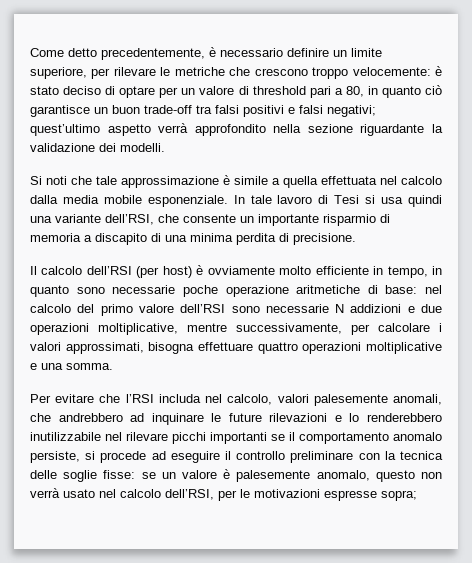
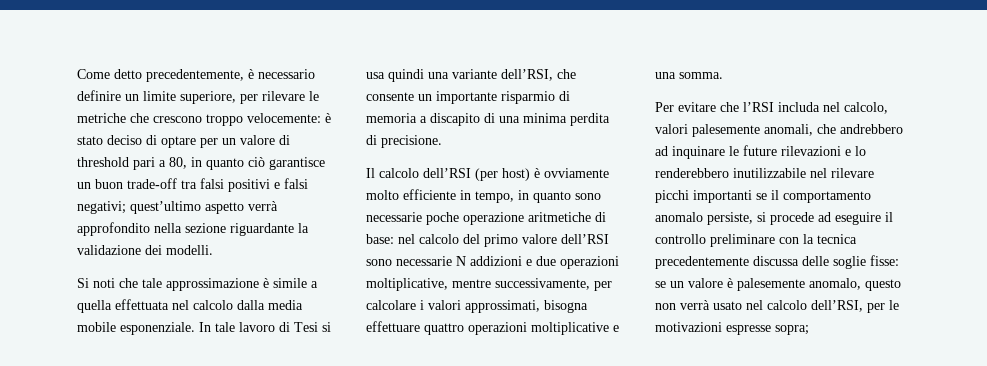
- Per evitare che l’RSI includa nel calcolo, valori palesemente anomali, che andrebbero ad inquinare le future rilevazioni e lo renderebbero inutilizzabile nel rilevare picchi importanti se il comportamento anomalo persiste, si procede ad eseguire il controllo preliminare con la tecnica delle soglie fisse:
+ Per evitare che l’RSI includa nel calcolo, valori palesemente anomali, che andrebbero ad inquinare le future rilevazioni e lo renderebbero inutilizzabile nel rilevare picchi importanti se il comportamento anomalo persiste, si procede ad eseguire il controllo preliminare con la tecnica precedentemente discussa delle soglie fisse:

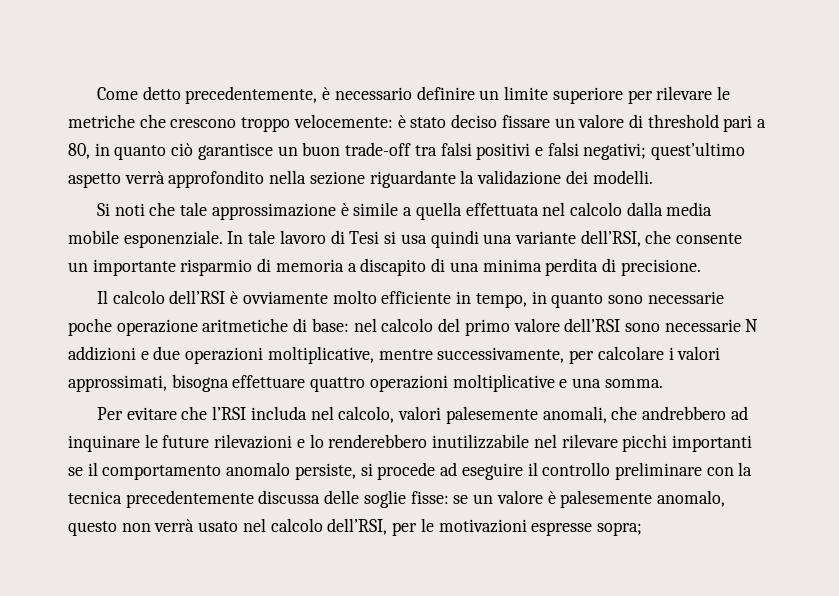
- Come detto precedentemente, è necessario definire un limite superiore, per rilevare le metriche che crescono troppo velocemente: è stato deciso di optare per un valore di threshold pari a 80, in quanto ciò garantisce un buon trade-off tra falsi positivi e falsi negativi; quest’ultimo aspetto verrà approfondito nella sezione riguardante la validazione dei modelli.
+ Come detto precedentemente, è necessario definire un limite superiore per rilevare le metriche che crescono troppo velocemente: è stato deciso fissare un valore di threshold pari a 80, in quanto ciò garantisce un buon trade-off tra falsi positivi e falsi negativi; quest’ultimo aspetto verrà approfondito nella sezione riguardante la validazione dei modelli.
- Il calcolo dell’RSI (per host) è ovviamente molto efficiente in tempo, in quanto sono necessarie poche operazione aritmetiche di base: nel calcolo del primo valore dell’RSI sono necessarie N addizioni e due operazioni moltiplicative, mentre successivamente, per calcolare i valori approssimati, bisogna effettuare quattro operazioni moltiplicative e una somma.
+ Il calcolo dell’RSI è ovviamente molto efficiente in tempo, in quanto sono necessarie poche operazione aritmetiche di base: nel calcolo del primo valore dell’RSI sono necessarie N addizioni e due operazioni moltiplicative, mentre successivamente, per calcolare i valori approssimati, bisogna effettuare quattro operazioni moltiplicative e una somma.

